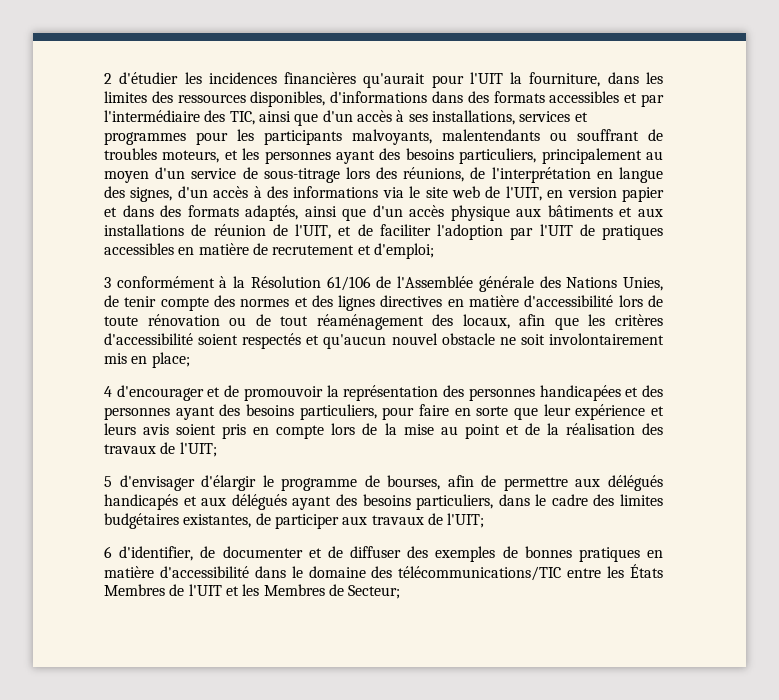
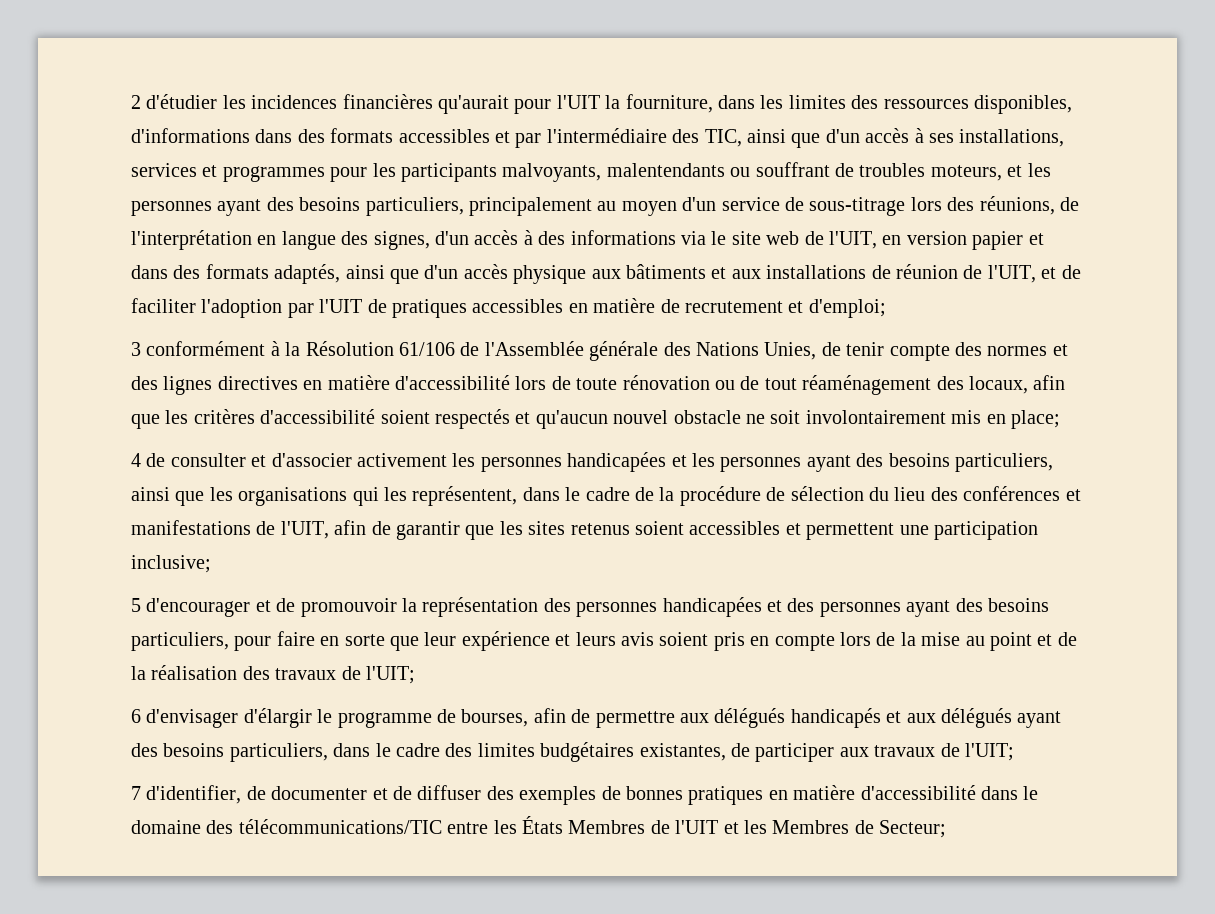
- 4 d'encourager et de promouvoir la représentation des personnes handicapées et des personnes ayant des besoins particuliers, pour faire en sorte que leur expérience et leurs avis soient pris en compte lors de la mise au point et de la réalisation des travaux de l'UIT;
+ 4 de consulter et d'associer activement les personnes handicapées et les personnes ayant des besoins particuliers, ainsi que les organisations qui les représentent, dans le cadre de la procédure de sélection du lieu des conférences et manifestations de l'UIT, afin de garantir que les sites retenus soient accessibles et permettent une participation inclusive;
+ 5 d'encourager et de promouvoir la représentation des personnes handicapées et des personnes ayant des besoins particuliers, pour faire en sorte que leur expérience et leurs avis soient pris en compte lors de la mise au point et de la réalisation des travaux de l'UIT;
- 5 d'envisager d'élargir le programme de bourses, afin de permettre aux délégués handicapés et aux délégués ayant des besoins particuliers, dans le cadre des limites budgétaires existantes, de participer aux travaux de l'UIT;
+ 6 d'envisager d'élargir le programme de bourses, afin de permettre aux délégués handicapés et aux délégués ayant des besoins particuliers, dans le cadre des limites budgétaires existantes, de participer aux travaux de l'UIT;
- 6 d'identifier, de documenter et de diffuser des exemples de bonnes pratiques en matière d'accessibilité dans le domaine des télécommunications/TIC entre les États Membres de l'UIT et les Membres de Secteur;
+ 7 d'identifier, de documenter et de diffuser des exemples de bonnes pratiques en matière d'accessibilité dans le domaine des télécommunications/TIC entre les États Membres de l'UIT et les Membres de Secteur;

